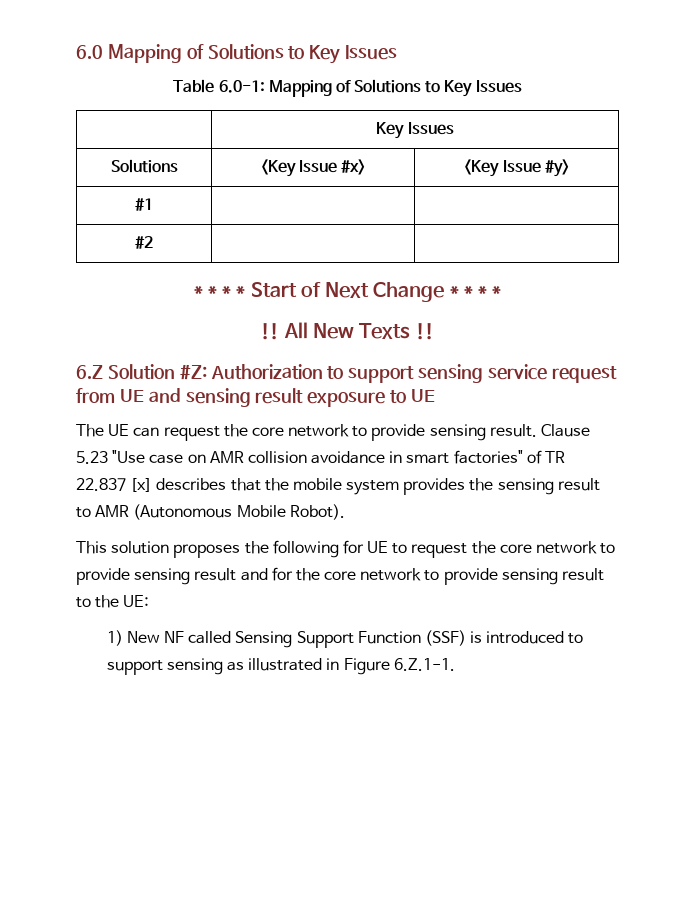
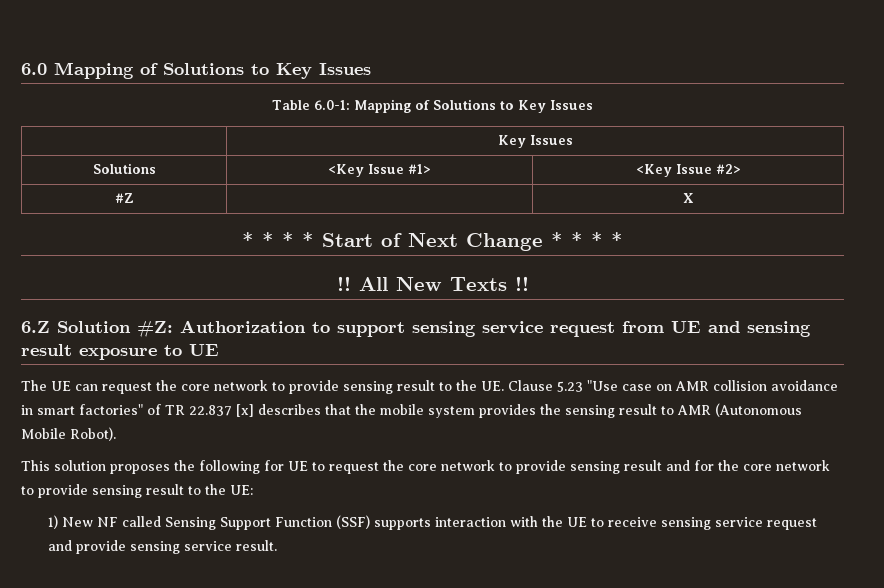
- Solutions | <Key Issue #x> | <Key Issue #y>
- #1 | |
- #2 | |
+ Solutions | <Key Issue #1> | <Key Issue #2>
+ #Z | | X
- The UE can request the core network to provide sensing result. Clause 5.23 "Use case on AMR collision avoidance in smart factories" of TR 22.837 [x] describes that the mobile system provides the sensing result to AMR (Autonomous Mobile Robot).
+ The UE can request the core network to provide sensing result to the UE. Clause 5.23 "Use case on AMR collision avoidance in smart factories" of TR 22.837 [x] describes that the mobile system provides the sensing result to AMR (Autonomous Mobile Robot).
- 1) New NF called Sensing Support Function (SSF) is introduced to support sensing as illustrated in Figure 6.Z.1-1.
+ 1) New NF called Sensing Support Function (SSF) supports interaction with the UE to receive sensing service request and provide sensing service result.

